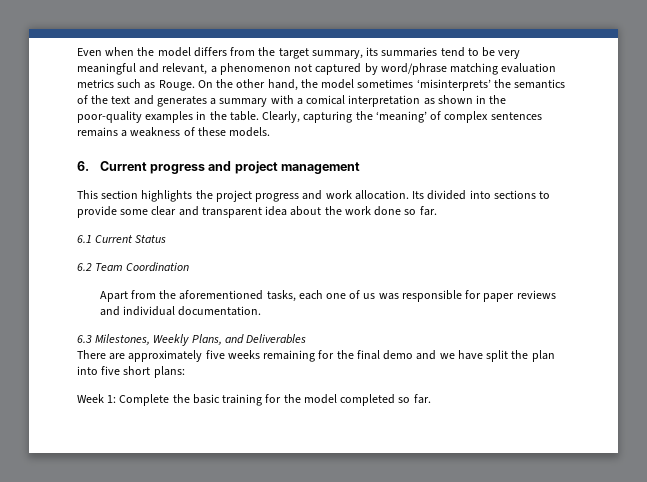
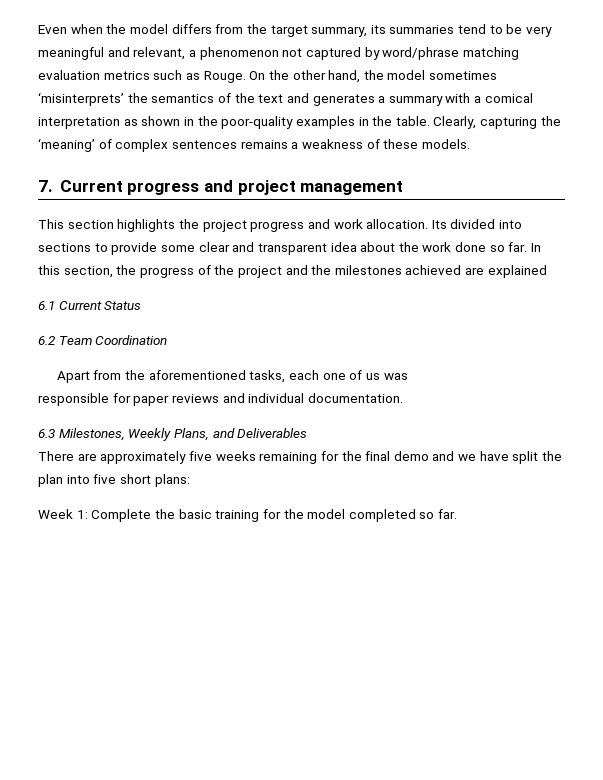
- 6. Current progress and project management
+ 7. Current progress and project management
+ In this section, the progress of the project and the milestones achieved are explained
- Apart from the aforementioned tasks, each one of us was responsible for paper reviews and individual documentation.
+ Apart from the aforementioned tasks, each one of us was
+ responsible for paper reviews and individual documentation.

